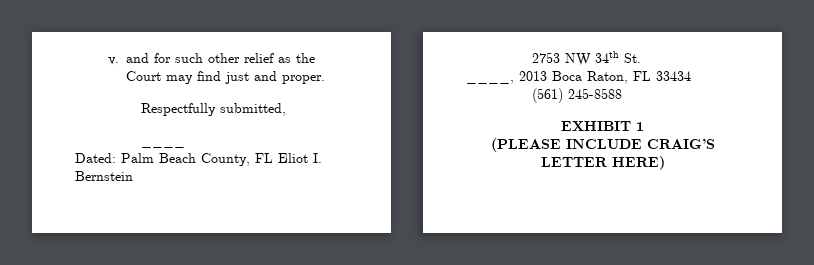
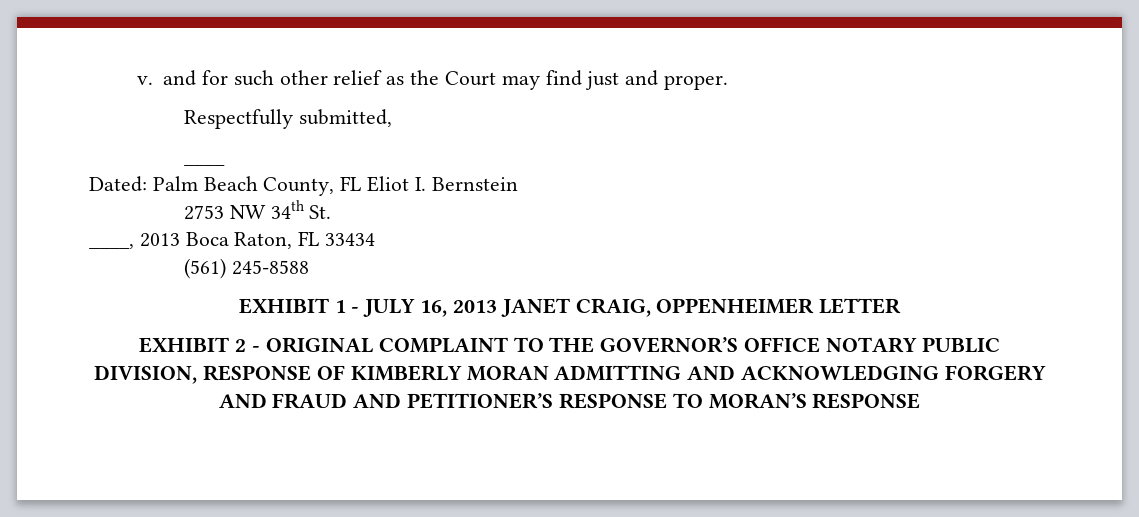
- EXHIBIT 1
- (PLEASE INCLUDE CRAIG’S LETTER HERE)
+ EXHIBIT 1 - JULY 16, 2013 JANET CRAIG, OPPENHEIMER LETTER
+ EXHIBIT 2 - ORIGINAL COMPLAINT TO THE GOVERNOR’S OFFICE NOTARY PUBLIC DIVISION, RESPONSE OF KIMBERLY MORAN ADMITTING AND ACKNOWLEDGING FORGERY AND FRAUD AND PETITIONER’S RESPONSE TO MORAN’S RESPONSE

